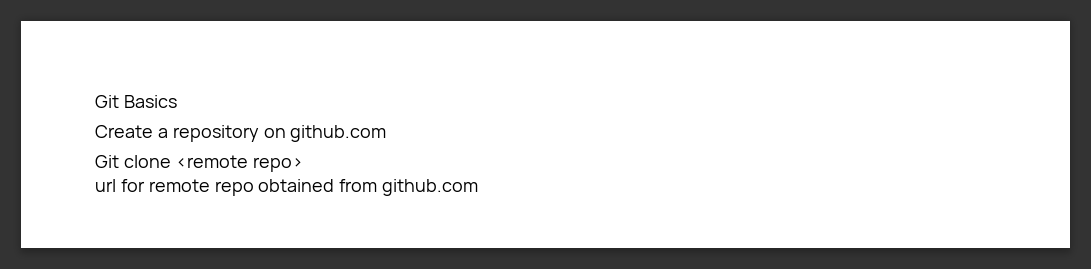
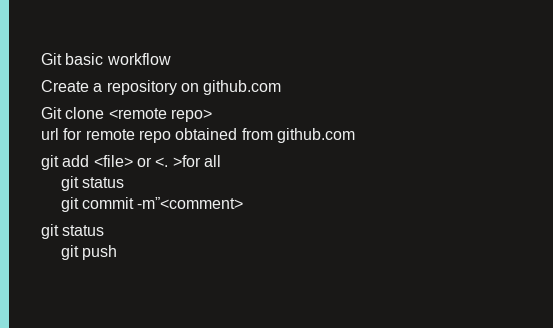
- Git Basics
+ Git basic workflow
+ git add <file> or <. >for all
+ git status
+ git commit -m”<comment>
+ git status
+ git push

